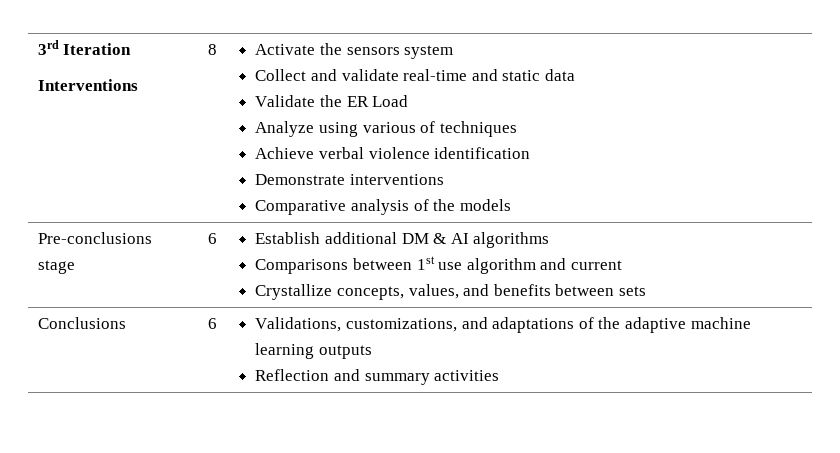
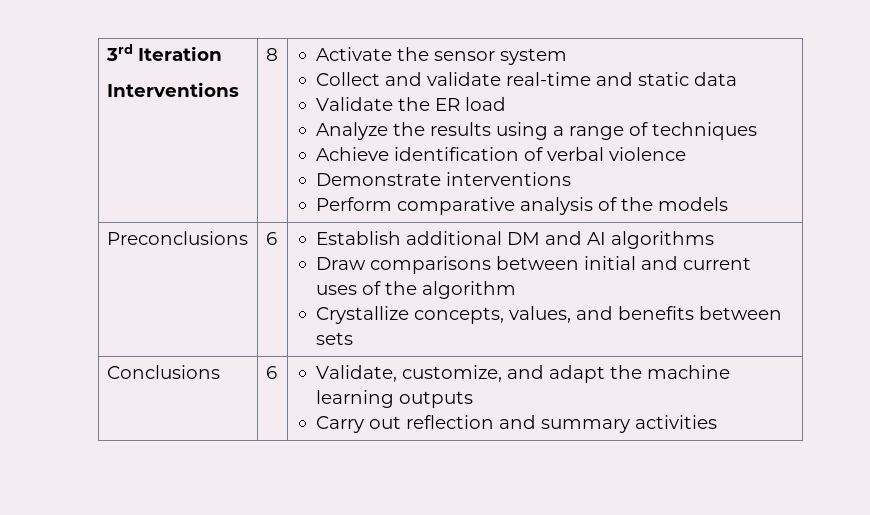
  3rd Iteration
- Interventions | 8 | Activate the sensors system
+ Interventions | 8 | Activate the sensor system
  Collect and validate real-time and static data
- Validate the ER Load
- Analyze using various of techniques
- Achieve verbal violence identification
+ Validate the ER load
+ Analyze the results using a range of techniques
+ Achieve identification of verbal violence
  Demonstrate interventions
- Comparative analysis of the models
+ Perform comparative analysis of the models
- Pre-conclusions stage | 6 | Establish additional DM & AI algorithms
- Comparisons between 1st use algorithm and current
+ Preconclusions | 6 | Establish additional DM and AI algorithms
+ Draw comparisons between initial and current uses of the algorithm
- Conclusions | 6 | Validations, customizations, and adaptations of the adaptive machine learning outputs
- Reflection and summary activities
+ Conclusions | 6 | Validate, customize, and adapt the machine learning outputs
+ Carry out reflection and summary activities

